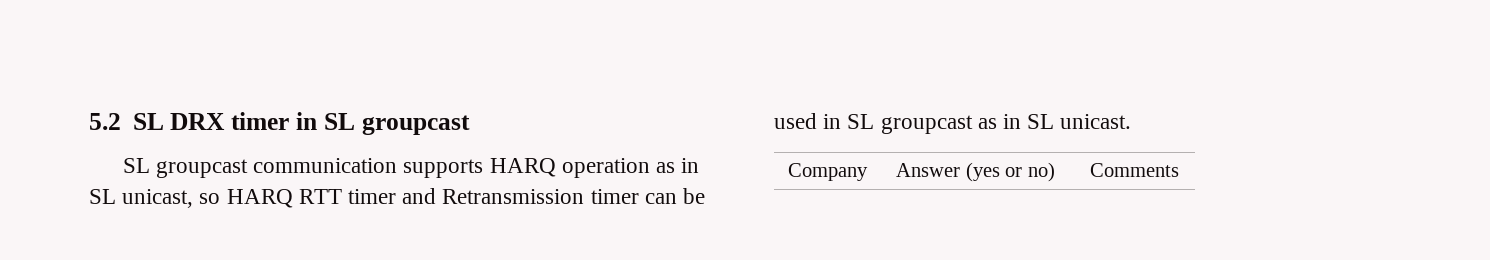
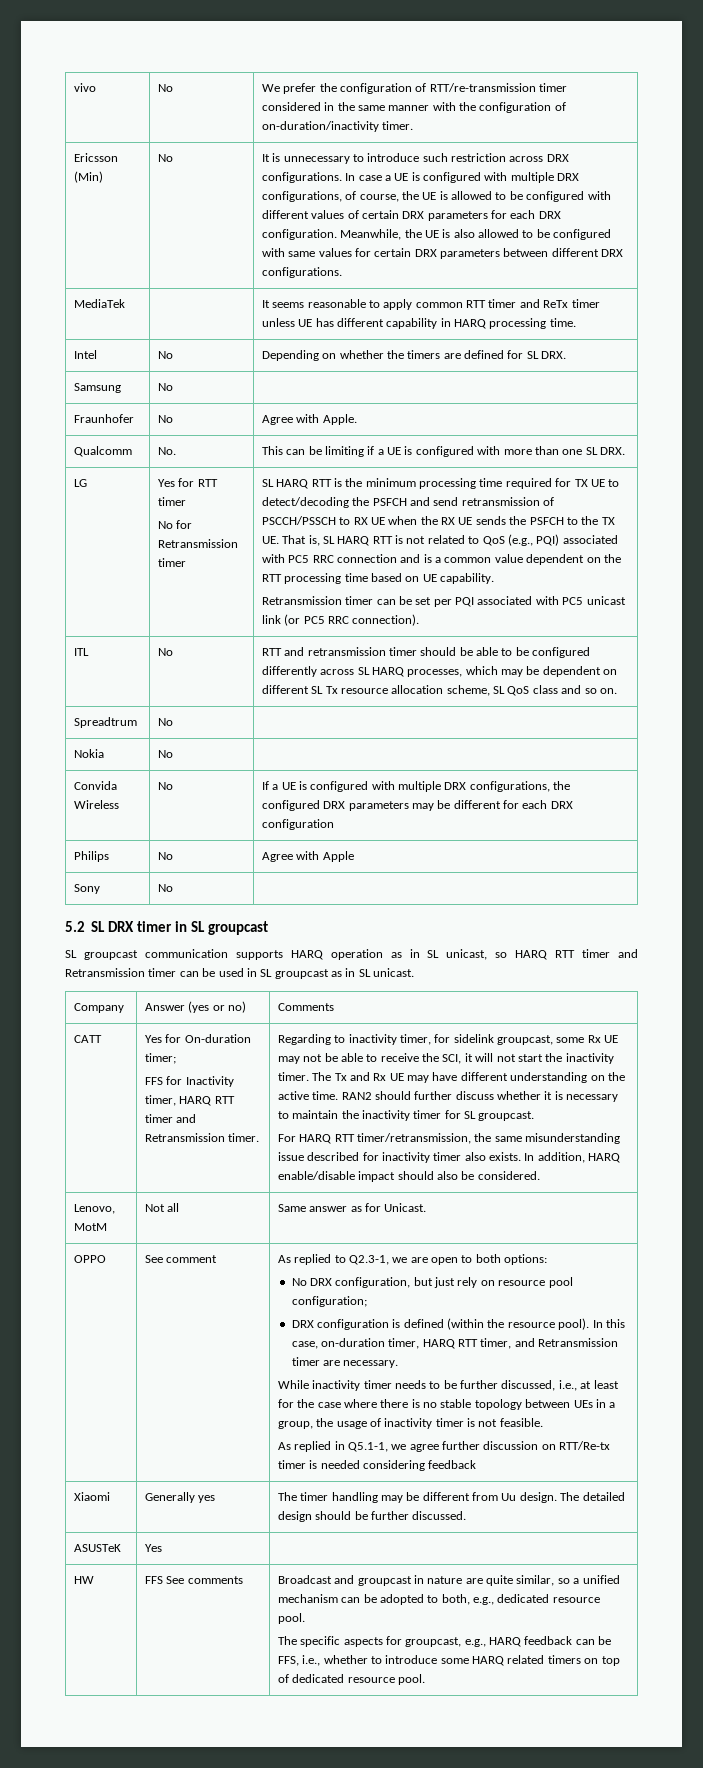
+ vivo | No | We prefer the configuration of RTT/re-transmission timer considered in the same manner with the configuration of on-duration/inactivity timer.
+ Ericsson (Min) | No | It is unnecessary to introduce such restriction across DRX configurations. In case a UE is configured with multiple DRX configurations, of course, the UE is allowed to be configured with different values of certain DRX parameters for each DRX configuration. Meanwhile, the UE is also allowed to be configured with same values for certain DRX parameters between different DRX configurations.
+ MediaTek | | It seems reasonable to apply common RTT timer and ReTx timer unless UE has different capability in HARQ processing time.
+ Intel | No | Depending on whether the timers are defined for SL DRX.
+ Samsung | No |
+ Fraunhofer | No | Agree with Apple.
+ Qualcomm | No. | This can be limiting if a UE is configured with more than one SL DRX.
+ LG | Yes for RTT timer
+ No for Retransmission timer | SL HARQ RTT is the minimum processing time required for TX UE to detect/decoding the PSFCH and send retransmission of PSCCH/PSSCH to RX UE when the RX UE sends the PSFCH to the TX UE. That is, SL HARQ RTT is not related to QoS (e.g., PQI) associated with PC5 RRC connection and is a common value dependent on the RTT processing time based on UE capability.
+ Retransmission timer can be set per PQI associated with PC5 unicast link (or PC5 RRC connection).
+ ITL | No | RTT and retransmission timer should be able to be configured differently across SL HARQ processes, which may be dependent on different SL Tx resource allocation scheme, SL QoS class and so on.
+ Spreadtrum | No |
+ Nokia | No |
+ Convida Wireless | No | If a UE is configured with multiple DRX configurations, the configured DRX parameters may be different for each DRX configuration
+ Philips | No | Agree with Apple
+ Sony | No |
+ CATT | Yes for On-duration timer;
+ FFS for Inactivity timer, HARQ RTT timer and Retransmission timer. | Regarding to inactivity timer, for sidelink groupcast, some Rx UE may not be able to receive the SCI, it will not start the inactivity timer. The Tx and Rx UE may have different understanding on the active time. RAN2 should further discuss whether it is necessary to maintain the inactivity timer for SL groupcast.
+ For HARQ RTT timer/retransmission, the same misunderstanding issue described for inactivity timer also exists. In addition, HARQ enable/disable impact should also be considered.
+ Lenovo, MotM | Not all | Same answer as for Unicast.
+ OPPO | See comment | As replied to Q2.3-1, we are open to both options:
+ No DRX configuration, but just rely on resource pool configuration;
+ DRX configuration is defined (within the resource pool). In this case, on-duration timer, HARQ RTT timer, and Retransmission timer are necessary.
+ While inactivity timer needs to be further discussed, i.e., at least for the case where there is no stable topology between UEs in a group, the usage of inactivity timer is not feasible.
+ As replied in Q5.1-1, we agree further discussion on RTT/Re-tx timer is needed considering feedback
+ Xiaomi | Generally yes | The timer handling may be different from Uu design. The detailed design should be further discussed.
+ ASUSTeK | Yes |
+ HW | FFS See comments | Broadcast and groupcast in nature are quite similar, so a unified mechanism can be adopted to both, e.g., dedicated resource pool.
+ The specific aspects for groupcast, e.g., HARQ feedback can be FFS, i.e., whether to introduce some HARQ related timers on top of dedicated resource pool.

